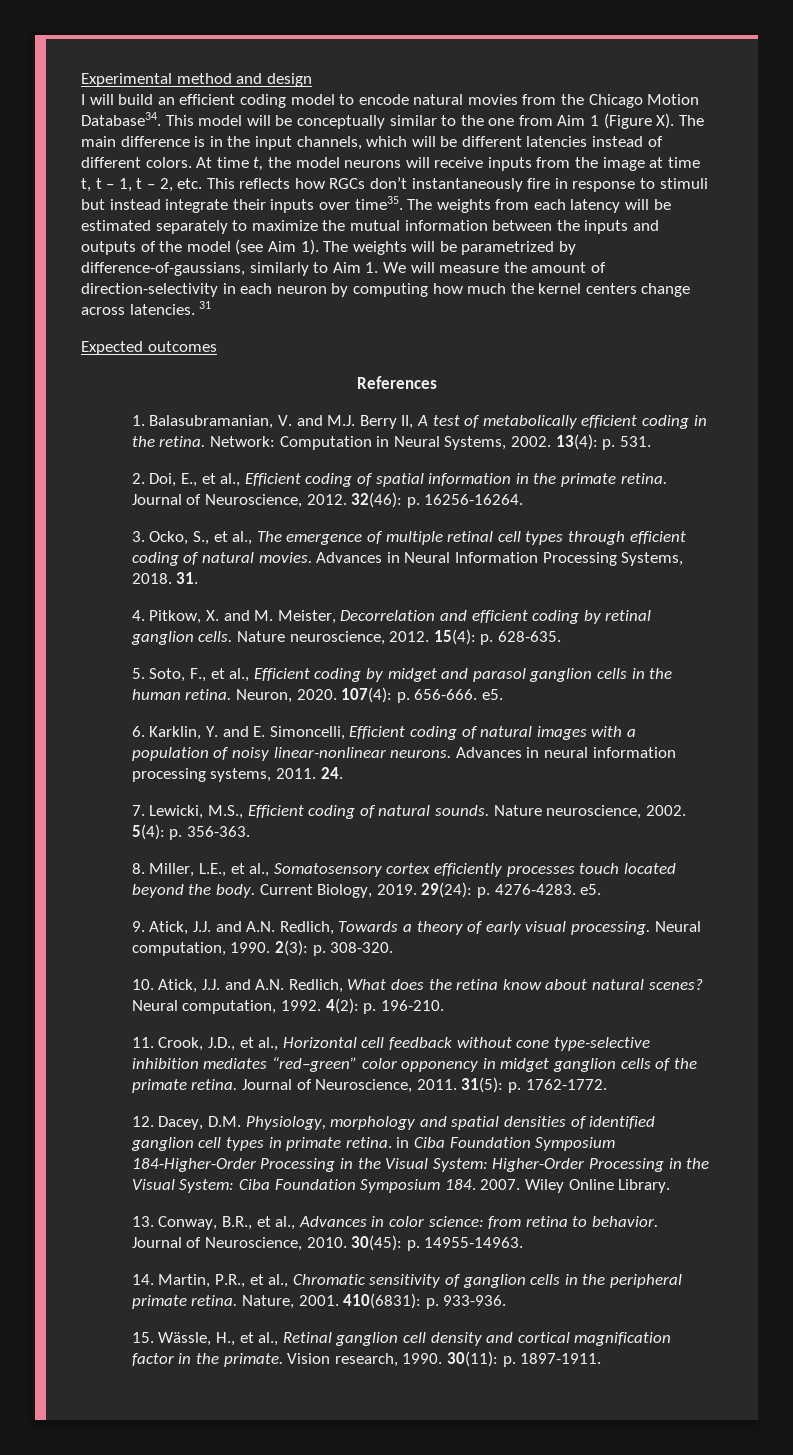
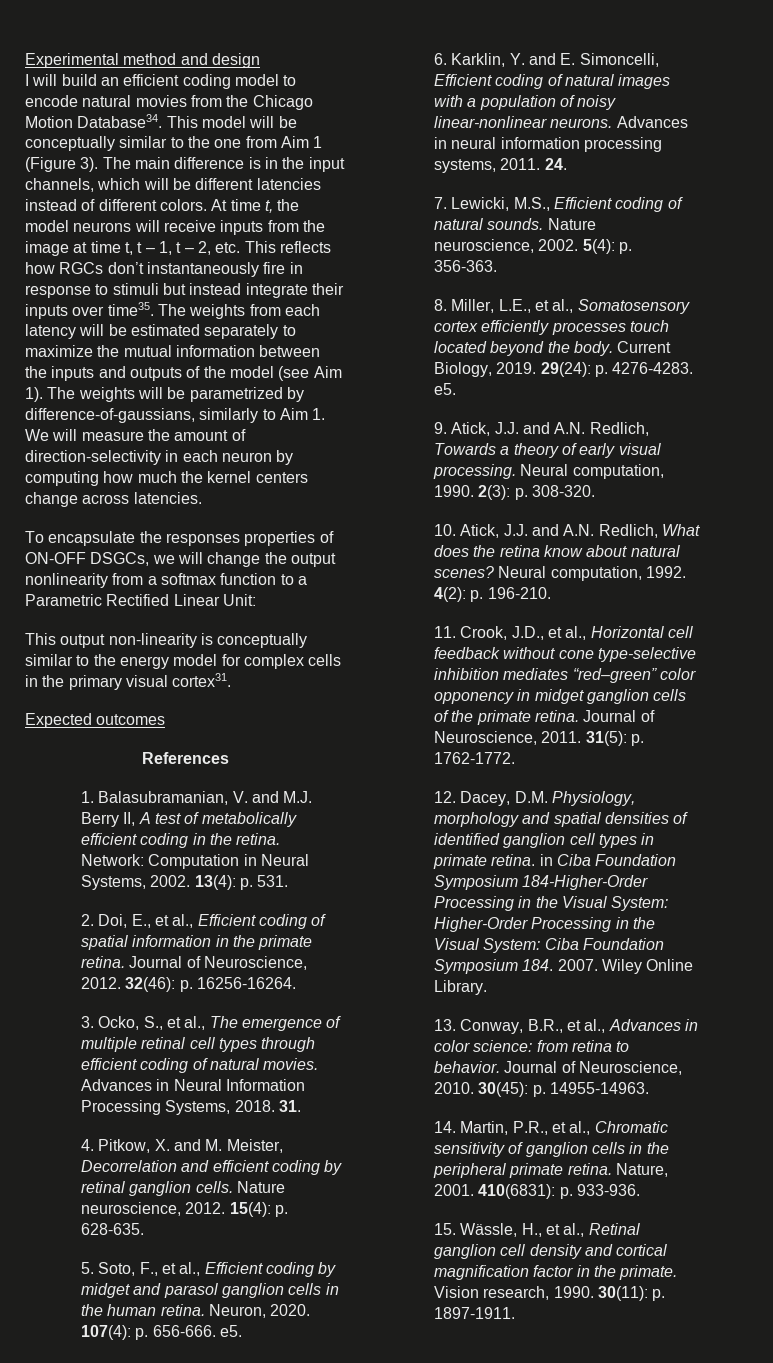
- This model will be conceptually similar to the one from Aim 1 (Figure X). The main difference is in the input channels, which will be different latencies instead of different colors.
+ This model will be conceptually similar to the one from Aim 1 (Figure 3). The main difference is in the input channels, which will be different latencies instead of different colors.
- The weights will be parametrized by difference-of-gaussians, similarly to Aim 1. We will measure the amount of direction-selectivity in each neuron by computing how much the kernel centers change across latencies. 31
+ The weights will be parametrized by difference-of-gaussians, similarly to Aim 1. We will measure the amount of direction-selectivity in each neuron by computing how much the kernel centers change across latencies.
+ To encapsulate the responses properties of ON-OFF DSGCs, we will change the output nonlinearity from a softmax function to a Parametric Rectified Linear Unit:
+ This output non-linearity is conceptually similar to the energy model for complex cells in the primary visual cortex31.

